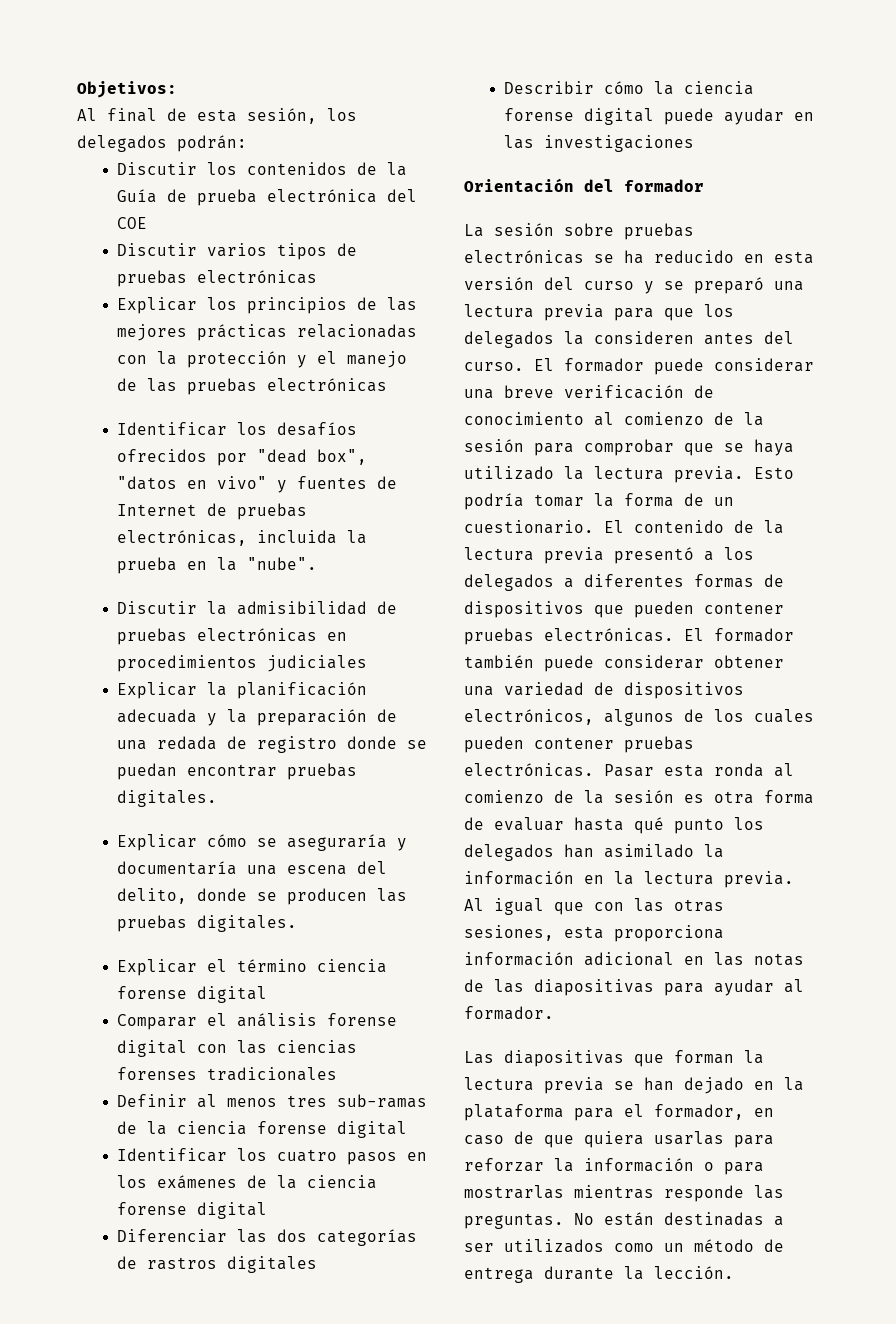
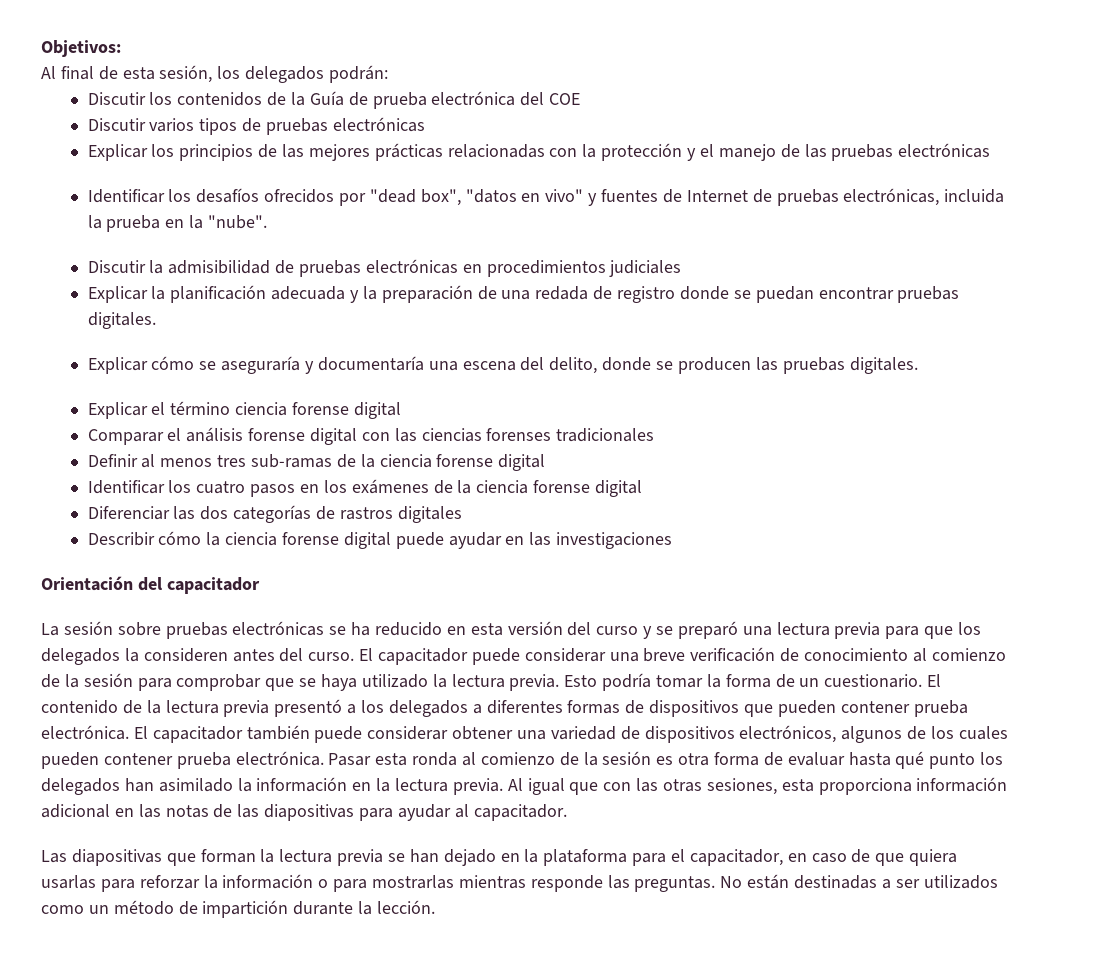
- Orientación del formador
+ Orientación del capacitador
- El formador puede considerar una breve verificación de conocimiento al comienzo de la sesión para comprobar que se haya utilizado la lectura previa.
+ El capacitador puede considerar una breve verificación de conocimiento al comienzo de la sesión para comprobar que se haya utilizado la lectura previa.
- El contenido de la lectura previa presentó a los delegados a diferentes formas de dispositivos que pueden contener pruebas electrónicas. El formador también puede considerar obtener una variedad de dispositivos electrónicos, algunos de los cuales pueden contener pruebas electrónicas.
+ El contenido de la lectura previa presentó a los delegados a diferentes formas de dispositivos que pueden contener prueba electrónica. El capacitador también puede considerar obtener una variedad de dispositivos electrónicos, algunos de los cuales pueden contener prueba electrónica.
- Al igual que con las otras sesiones, esta proporciona información adicional en las notas de las diapositivas para ayudar al formador.
+ Al igual que con las otras sesiones, esta proporciona información adicional en las notas de las diapositivas para ayudar al capacitador.
- Las diapositivas que forman la lectura previa se han dejado en la plataforma para el formador, en caso de que quiera usarlas para reforzar la información o para mostrarlas mientras responde las preguntas.
+ Las diapositivas que forman la lectura previa se han dejado en la plataforma para el capacitador, en caso de que quiera usarlas para reforzar la información o para mostrarlas mientras responde las preguntas.
- No están destinadas a ser utilizados como un método de entrega durante la lección.
+ No están destinadas a ser utilizados como un método de impartición durante la lección.

